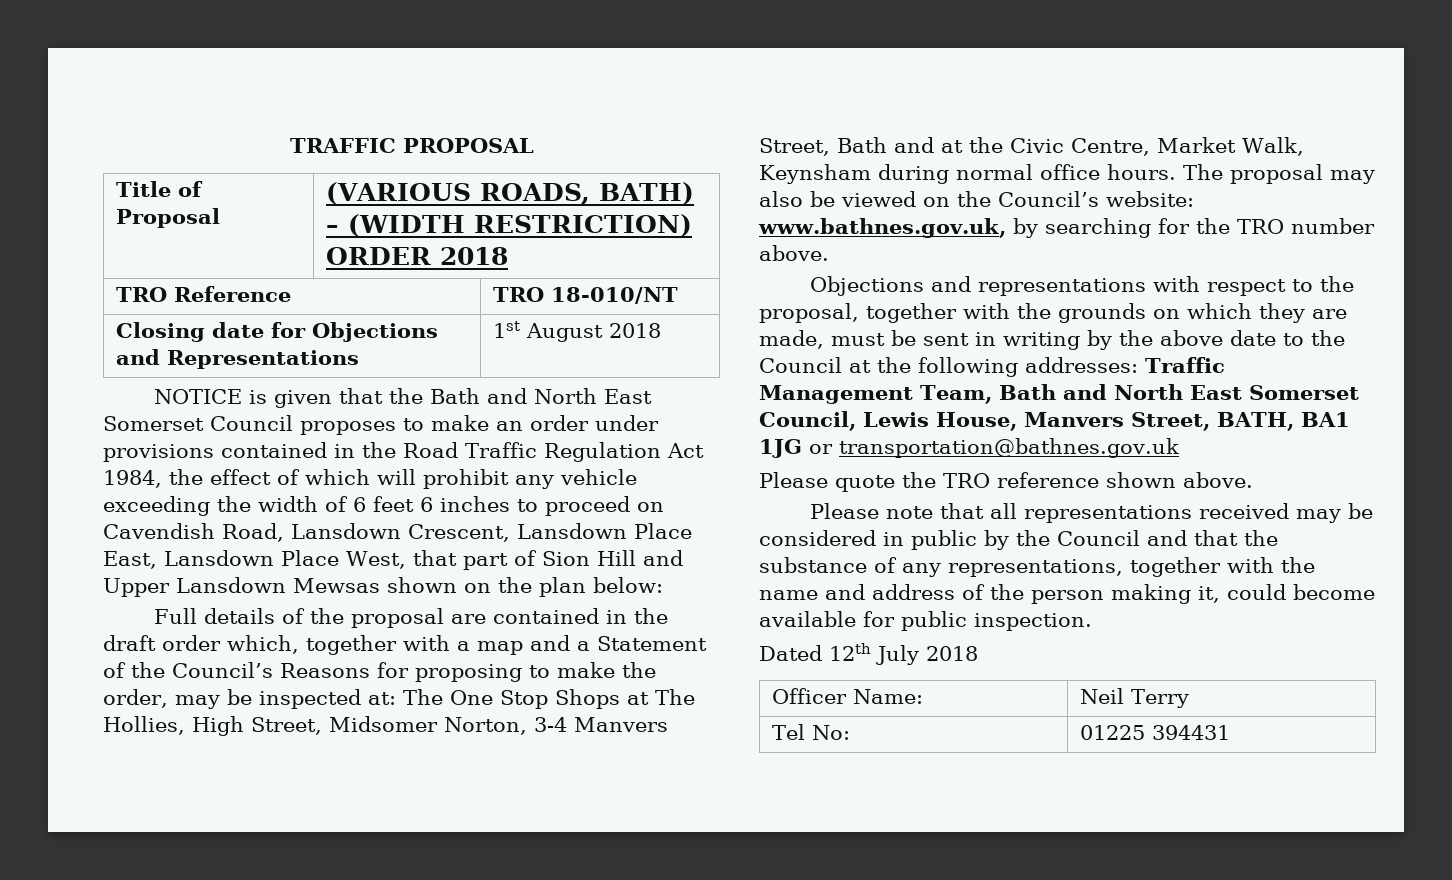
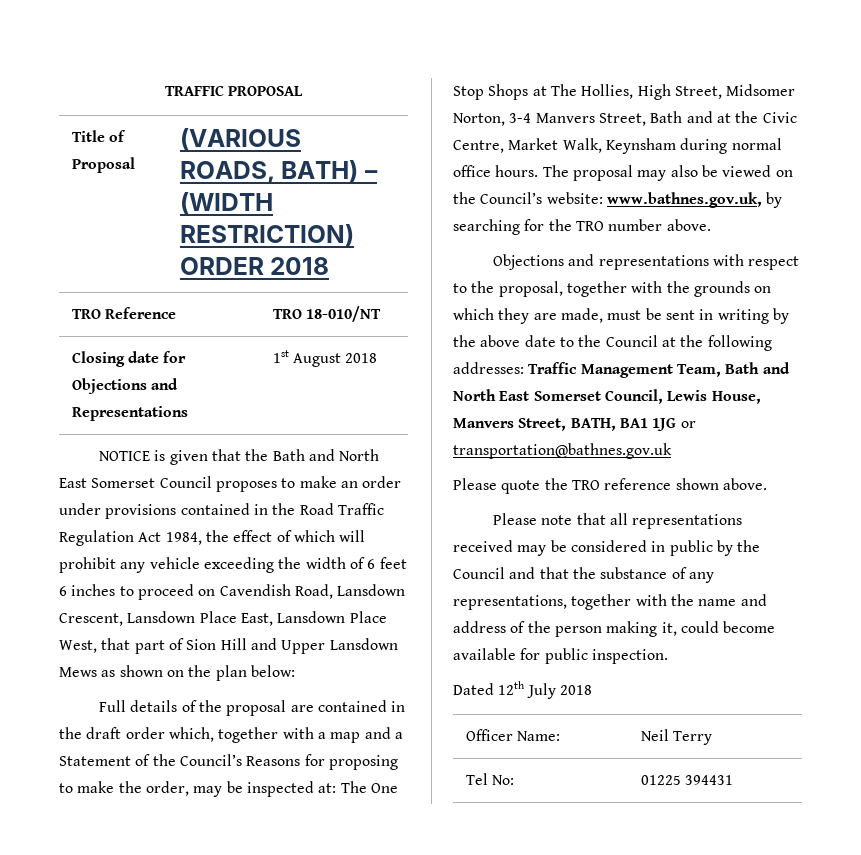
- NOTICE is given that the Bath and North East Somerset Council proposes to make an order under provisions contained in the Road Traffic Regulation Act 1984, the effect of which will prohibit any vehicle exceeding the width of 6 feet 6 inches to proceed on Cavendish Road, Lansdown Crescent, Lansdown Place East, Lansdown Place West, that part of Sion Hill and Upper Lansdown Mewsas shown on the plan below:
+ NOTICE is given that the Bath and North East Somerset Council proposes to make an order under provisions contained in the Road Traffic Regulation Act 1984, the effect of which will prohibit any vehicle exceeding the width of 6 feet 6 inches to proceed on Cavendish Road, Lansdown Crescent, Lansdown Place East, Lansdown Place West, that part of Sion Hill and Upper Lansdown Mews as shown on the plan below:

